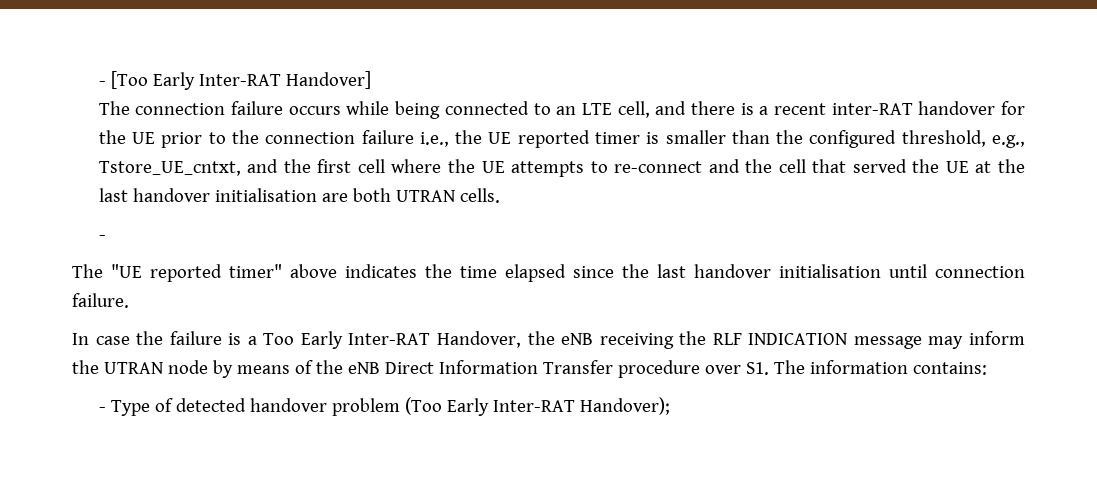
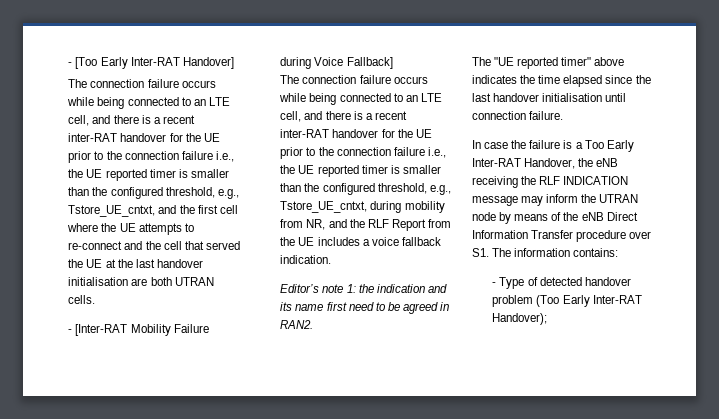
  The connection failure occurs while being connected to an LTE cell, and there is a recent inter-RAT handover for the UE prior to the connection failure i.e., the UE reported timer is smaller than the configured threshold, e.g., Tstore_UE_cntxt, and the first cell where the UE attempts to re-connect and the cell that served the UE at the last handover initialisation are both UTRAN cells.
- -
+ - [Inter-RAT Mobility Failure during Voice Fallback]
+ The connection failure occurs while being connected to an LTE cell, and there is a recent inter-RAT handover for the UE prior to the connection failure i.e., the UE reported timer is smaller than the configured threshold, e.g., Tstore_UE_cntxt, during mobility from NR, and the RLF Report from the UE includes a voice fallback indication.
+ Editor’s note 1: the indication and its name first need to be agreed in RAN2.

